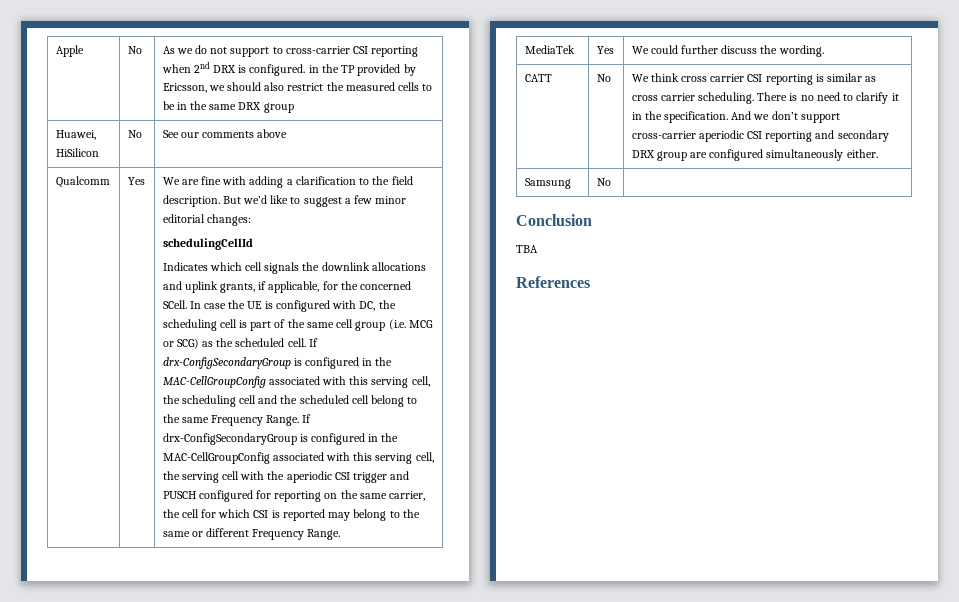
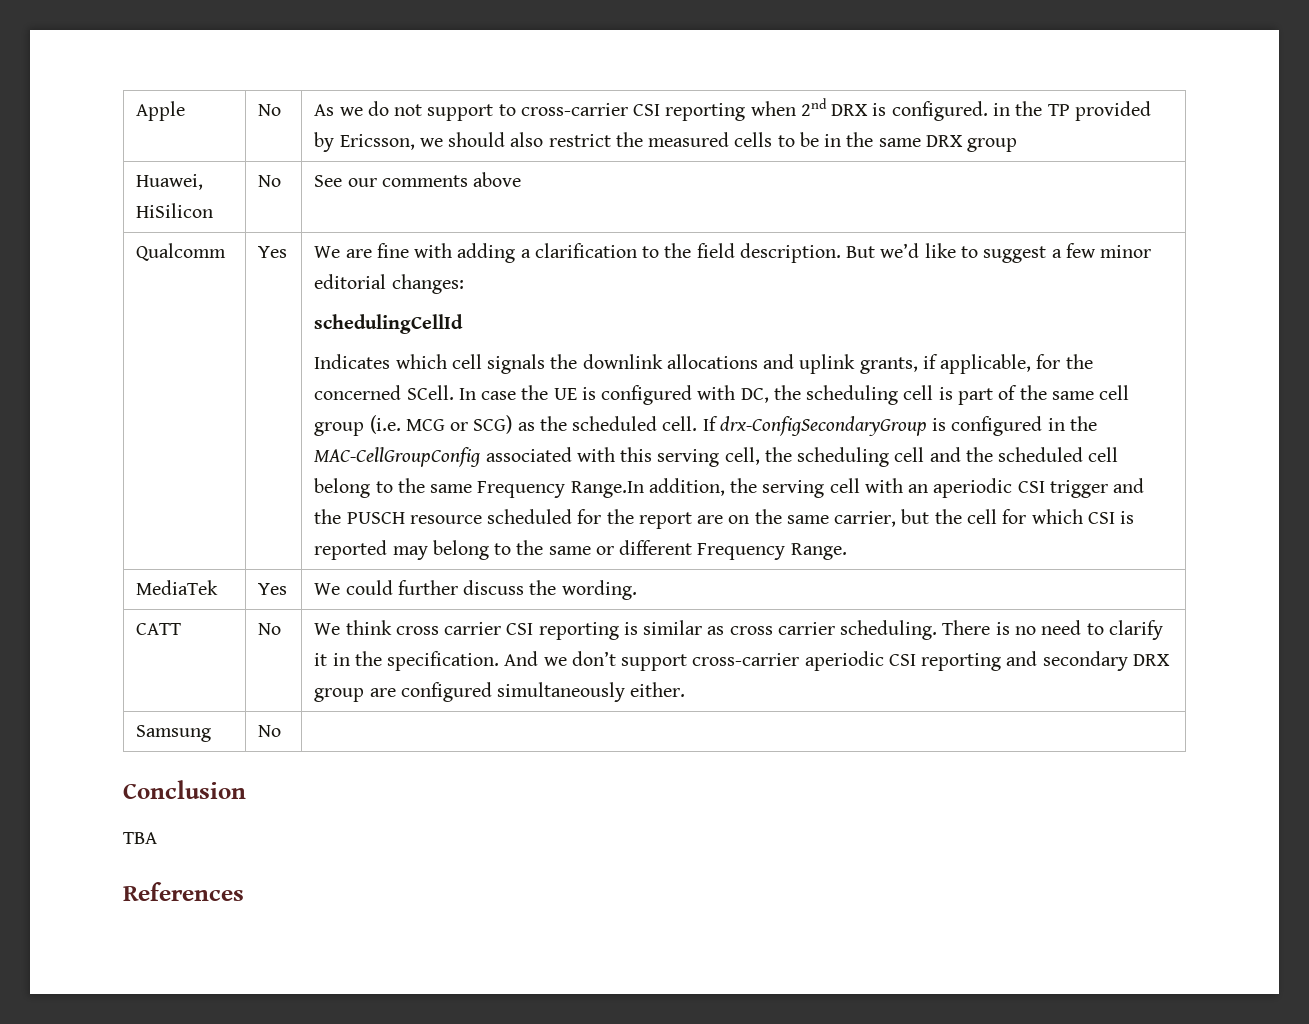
- If drx-ConfigSecondaryGroup is configured in the MAC-CellGroupConfig associated with this serving cell, the scheduling cell and the scheduled cell belong to the same Frequency Range. If drx-ConfigSecondaryGroup is configured in the MAC-CellGroupConfig associated with this serving cell, the serving cell with the aperiodic CSI trigger and PUSCH configured for reporting on the same carrier, the cell for which CSI is reported may belong to the same or different Frequency Range.
+ If drx-ConfigSecondaryGroup is configured in the MAC-CellGroupConfig associated with this serving cell, the scheduling cell and the scheduled cell belong to the same Frequency Range.In addition, the serving cell with an aperiodic CSI trigger and the PUSCH resource scheduled for the report are on the same carrier, but the cell for which CSI is reported may belong to the same or different Frequency Range.

